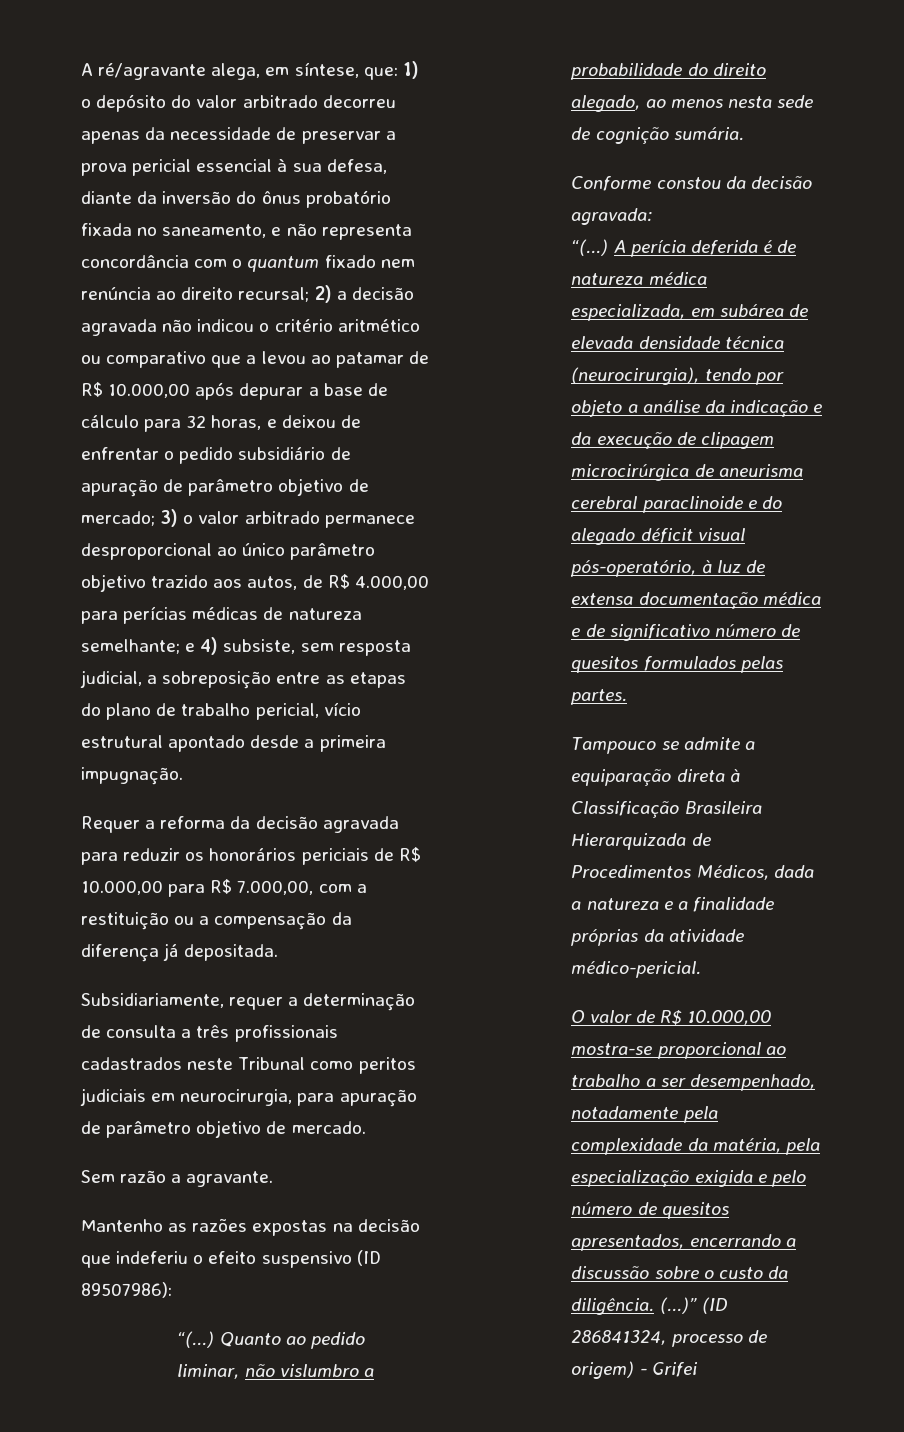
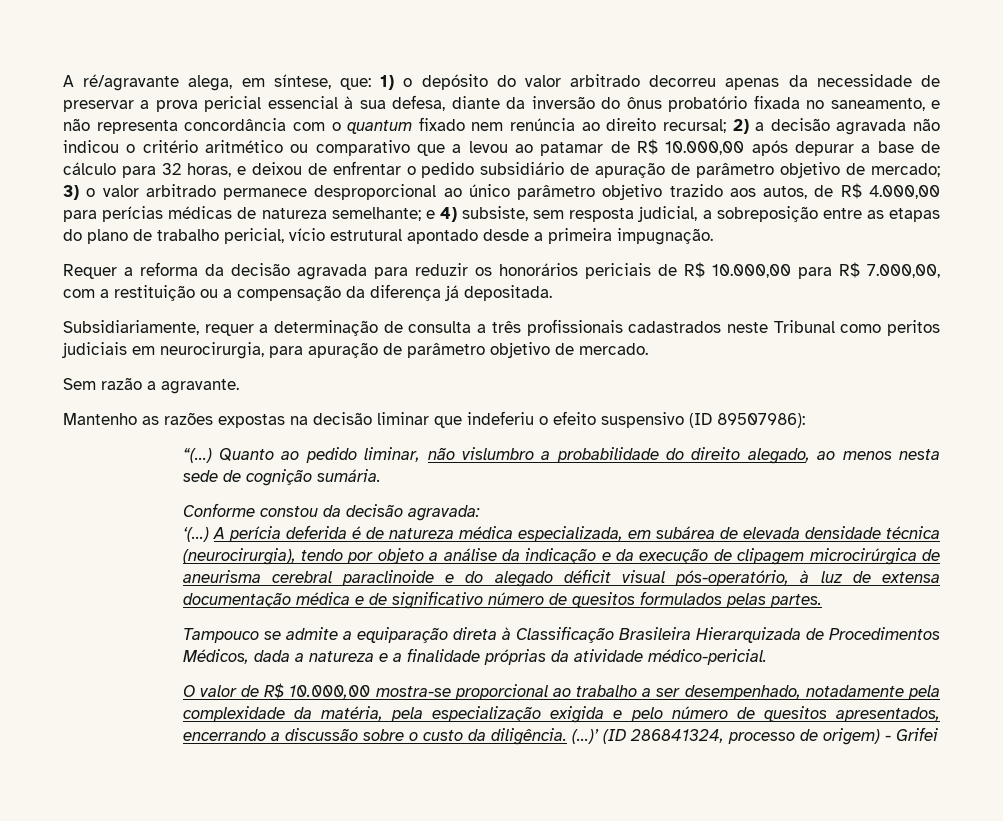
- Mantenho as razões expostas na decisão que indeferiu o efeito suspensivo (ID 89507986):
+ Mantenho as razões expostas na decisão liminar que indeferiu o efeito suspensivo (ID 89507986):
  Conforme constou da decisão agravada:
- “(...)
+ ‘(...)
- (...)”
+ (...)’

